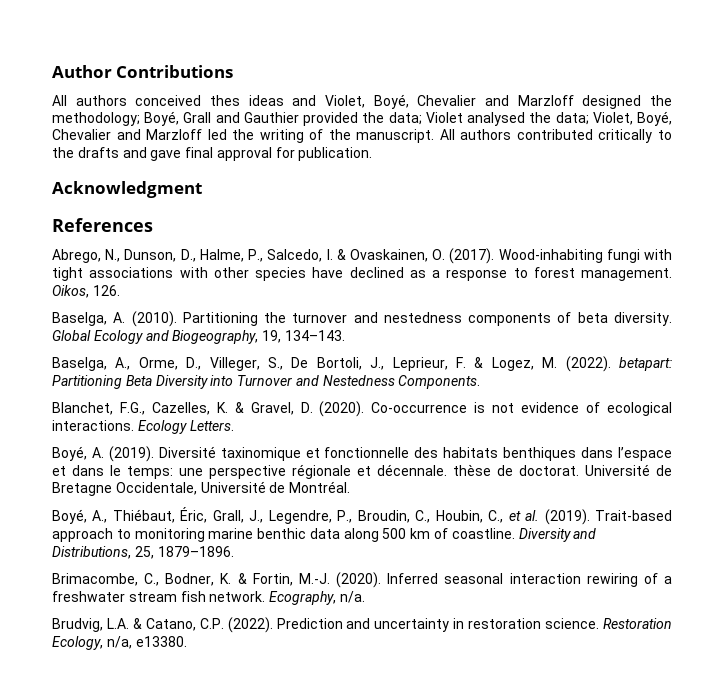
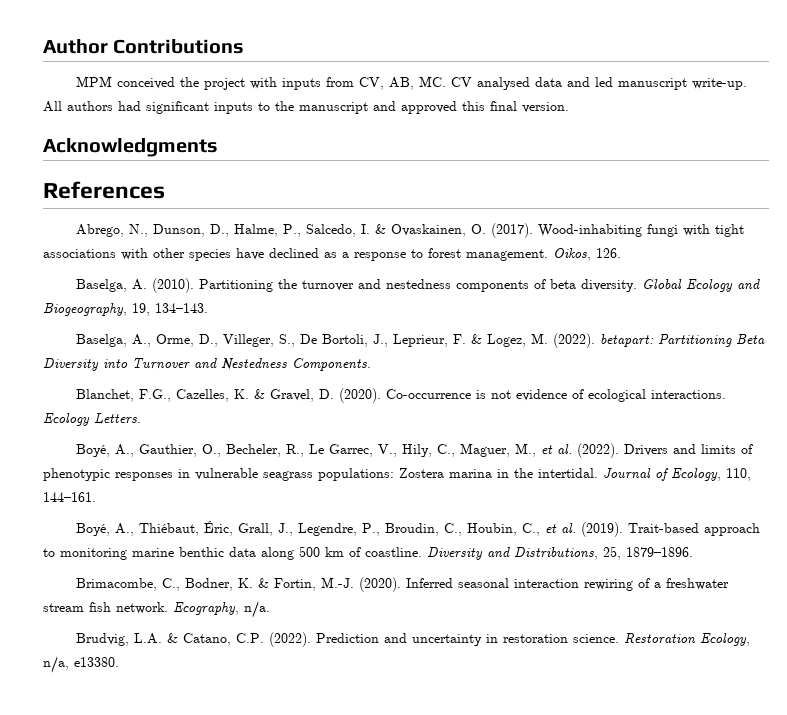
- All authors conceived thes ideas and Violet, Boyé, Chevalier and Marzloff designed the methodology; Boyé, Grall and Gauthier provided the data; Violet analysed the data; Violet, Boyé, Chevalier and Marzloff led the writing of the manuscript. All authors contributed critically to the drafts and gave final approval for publication.
- Acknowledgment
+ MPM conceived the project with inputs from CV, AB, MC. CV analysed data and led manuscript write-up. All authors had significant inputs to the manuscript and approved this final version.
+ Acknowledgments
- Boyé, A. (2019). Diversité taxinomique et fonctionnelle des habitats benthiques dans l’espace et dans le temps: une perspective régionale et décennale. thèse de doctorat. Université de Bretagne Occidentale, Université de Montréal.
+ Boyé, A., Gauthier, O., Becheler, R., Le Garrec, V., Hily, C., Maguer, M., et al. (2022). Drivers and limits of phenotypic responses in vulnerable seagrass populations: Zostera marina in the intertidal. Journal of Ecology, 110, 144–161.

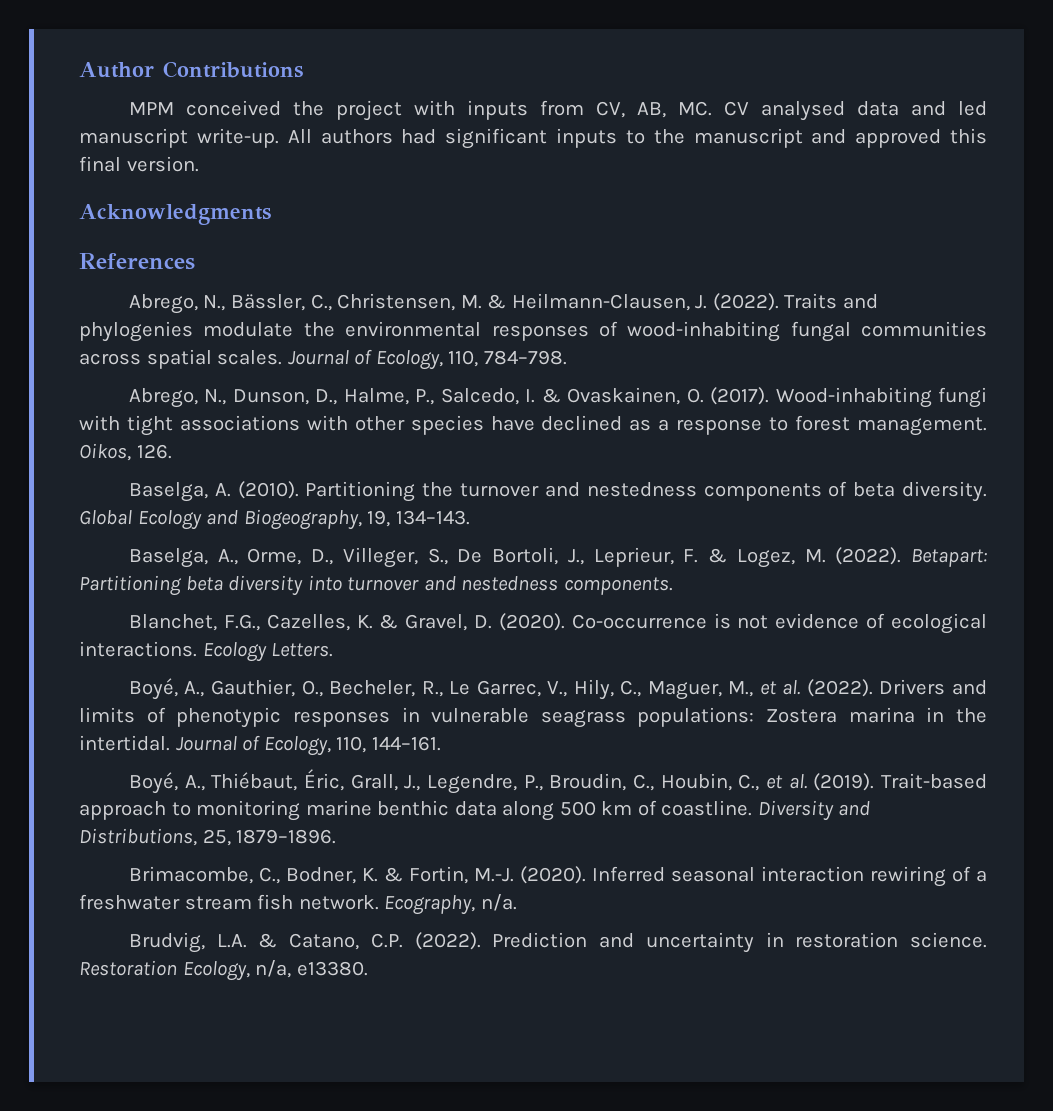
+ Abrego, N., Bässler, C., Christensen, M. & Heilmann-Clausen, J. (2022). Traits and phylogenies modulate the environmental responses of wood-inhabiting fungal communities across spatial scales. Journal of Ecology, 110, 784–798.
- Baselga, A., Orme, D., Villeger, S., De Bortoli, J., Leprieur, F. & Logez, M. (2022). betapart: Partitioning Beta Diversity into Turnover and Nestedness Components.
+ Baselga, A., Orme, D., Villeger, S., De Bortoli, J., Leprieur, F. & Logez, M. (2022). Betapart: Partitioning beta diversity into turnover and nestedness components.

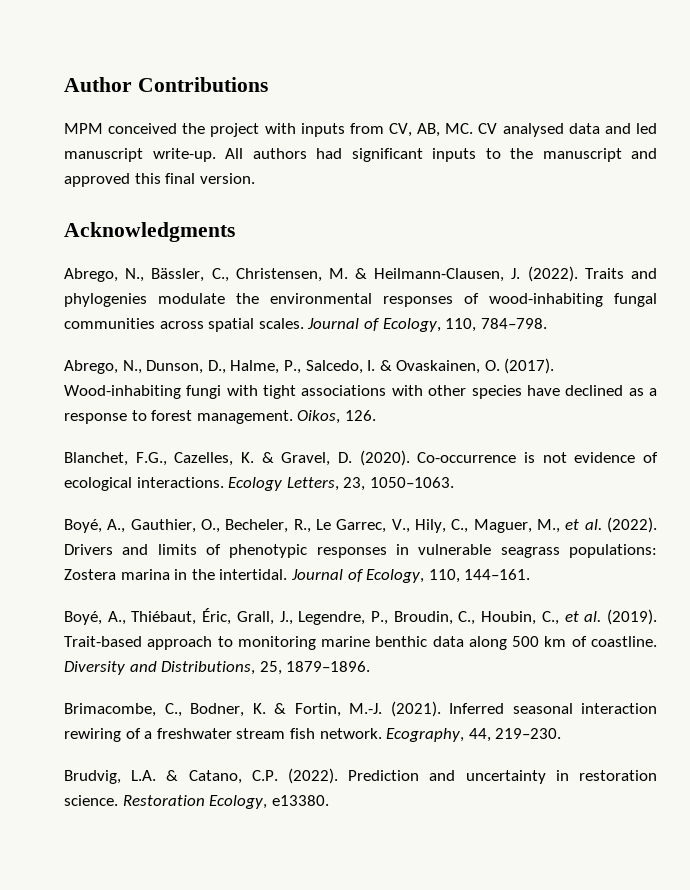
- References
- Baselga, A. (2010). Partitioning the turnover and nestedness components of beta diversity. Global Ecology and Biogeography, 19, 134–143.
- Baselga, A., Orme, D., Villeger, S., De Bortoli, J., Leprieur, F. & Logez, M. (2022). Betapart: Partitioning beta diversity into turnover and nestedness components.
- Ecology Letters.
+ Ecology Letters, 23, 1050–1063.
- Brimacombe, C., Bodner, K. & Fortin, M.-J. (2020).
+ Brimacombe, C., Bodner, K. & Fortin, M.-J. (2021).
- Ecography, n/a.
+ Ecography, 44, 219–230.
- Restoration Ecology, n/a, e13380.
+ Restoration Ecology, e13380.

